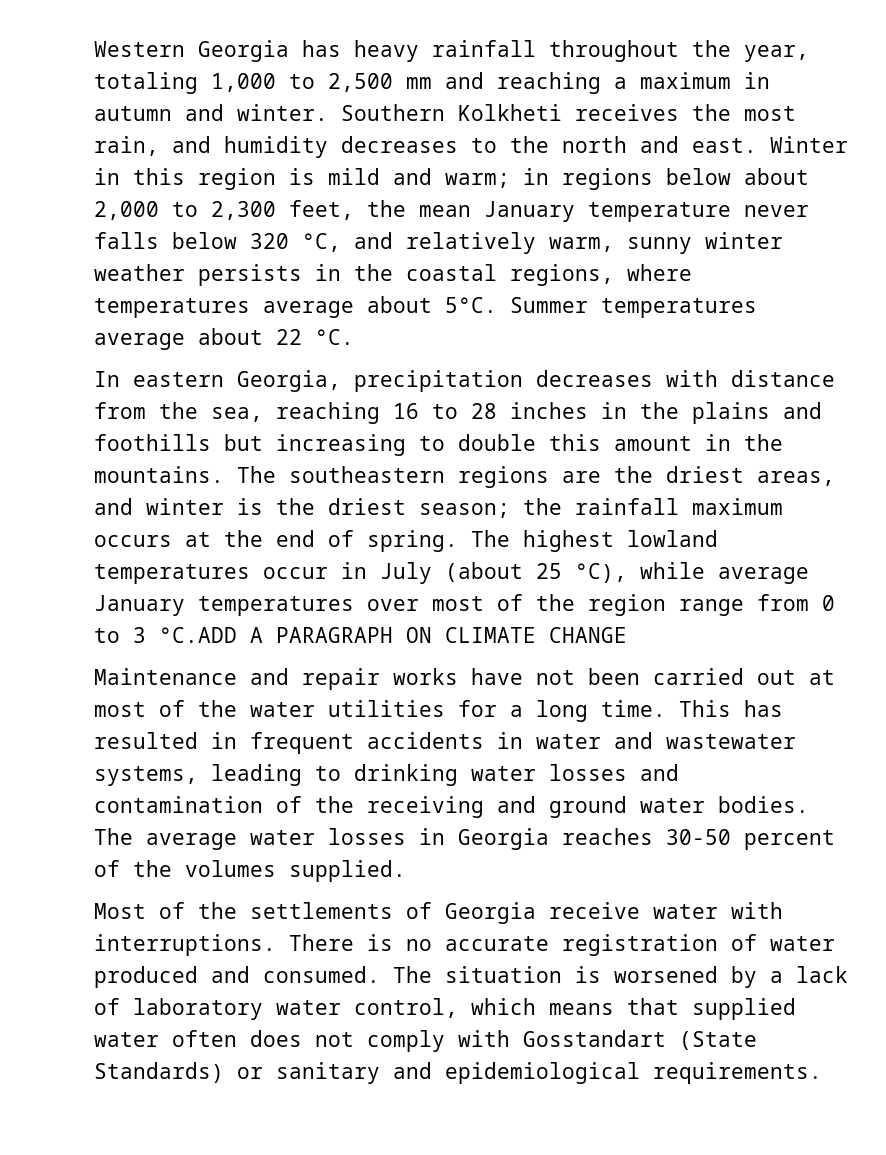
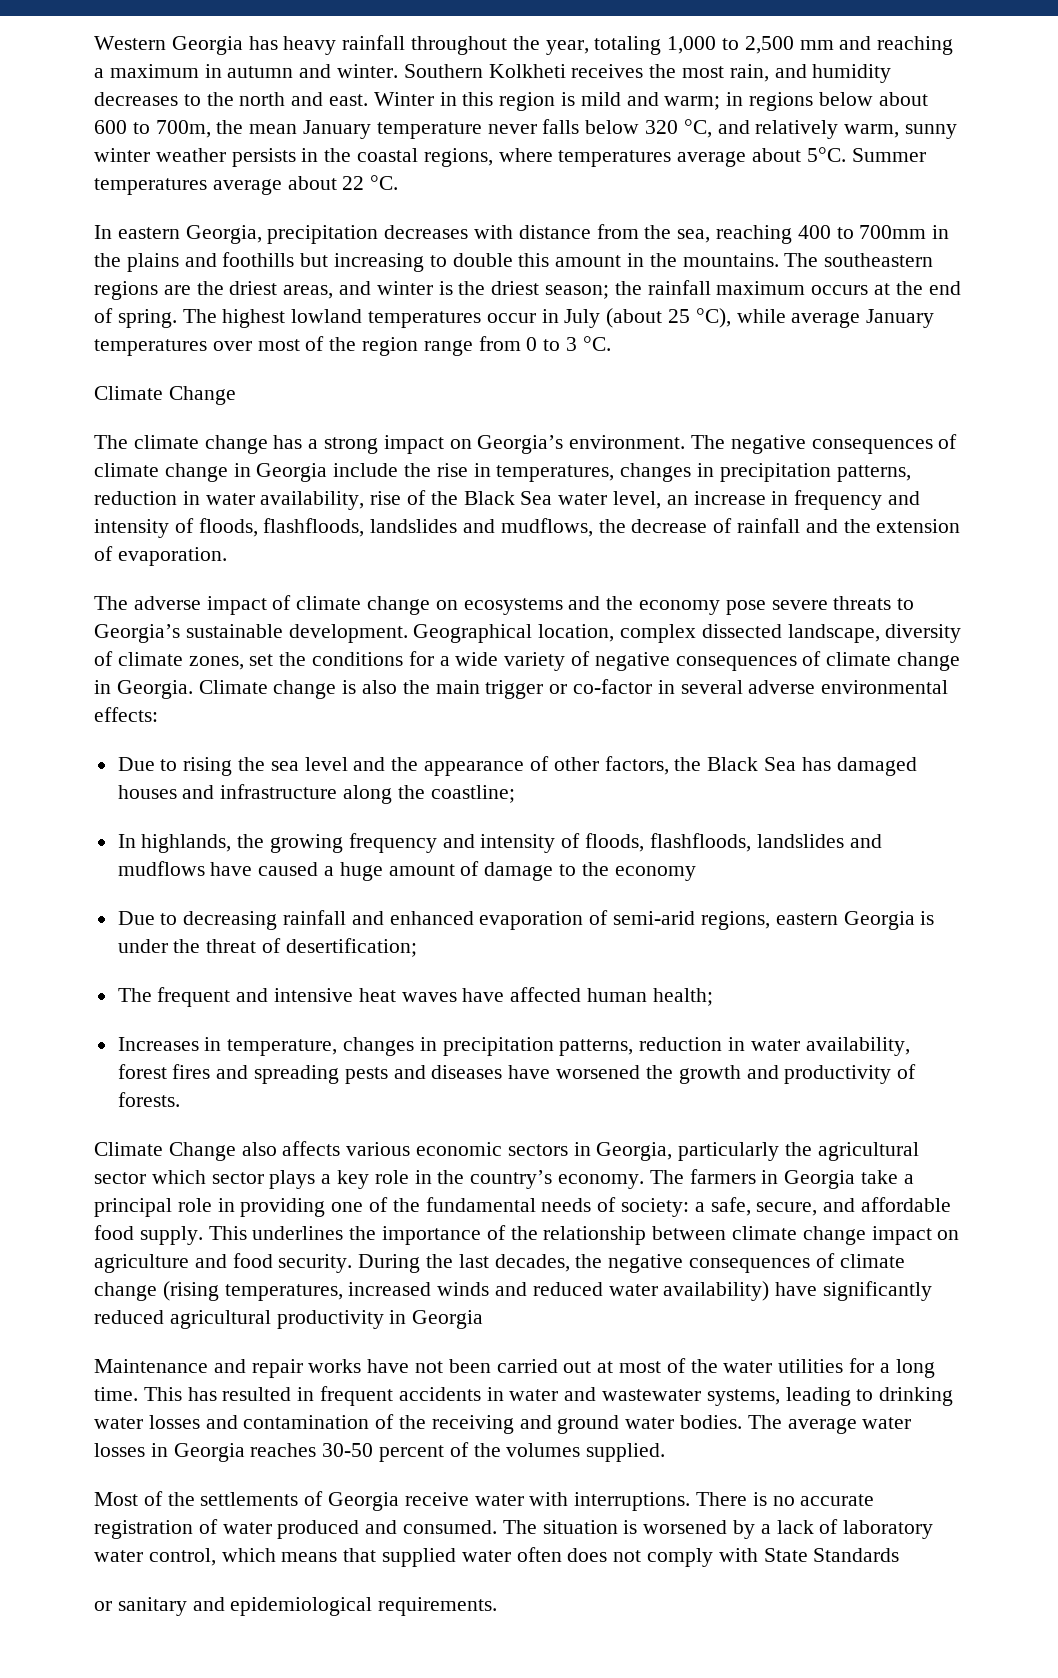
- Winter in this region is mild and warm; in regions below about 2,000 to 2,300 feet, the mean January temperature never falls below 320 °C, and relatively warm, sunny winter weather persists in the coastal regions, where temperatures average about 5°C.
+ Winter in this region is mild and warm; in regions below about 600 to 700m, the mean January temperature never falls below 320 °C, and relatively warm, sunny winter weather persists in the coastal regions, where temperatures average about 5°C.
- In eastern Georgia, precipitation decreases with distance from the sea, reaching 16 to 28 inches in the plains and foothills but increasing to double this amount in the mountains.
+ In eastern Georgia, precipitation decreases with distance from the sea, reaching 400 to 700mm in the plains and foothills but increasing to double this amount in the mountains.
- The highest lowland temperatures occur in July (about 25 °C), while average January temperatures over most of the region range from 0 to 3 °C.ADD A PARAGRAPH ON CLIMATE CHANGE
+ The highest lowland temperatures occur in July (about 25 °C), while average January temperatures over most of the region range from 0 to 3 °C.
+ Climate Change
+ The climate change has a strong impact on Georgia’s environment. The negative consequences of climate change in Georgia include the rise in temperatures, changes in precipitation patterns, reduction in water availability, rise of the Black Sea water level, an increase in frequency and intensity of floods, flashfloods, landslides and mudflows, the decrease of rainfall and the extension of evaporation.
+ The adverse impact of climate change on ecosystems and the economy pose severe threats to Georgia’s sustainable development. Geographical location, complex dissected landscape, diversity of climate zones, set the conditions for a wide variety of negative consequences of climate change in Georgia. Climate change is also the main trigger or co-factor in several adverse environmental effects:
+ Due to rising the sea level and the appearance of other factors, the Black Sea has damaged houses and infrastructure along the coastline;
+ In highlands, the growing frequency and intensity of floods, flashfloods, landslides and mudflows have caused a huge amount of damage to the economy
+ Due to decreasing rainfall and enhanced evaporation of semi-arid regions, eastern Georgia is under the threat of desertification;
+ The frequent and intensive heat waves have affected human health;
+ Increases in temperature, changes in precipitation patterns, reduction in water availability, forest fires and spreading pests and diseases have worsened the growth and productivity of forests.
+ Climate Change also affects various economic sectors in Georgia, particularly the agricultural sector which sector plays a key role in the country’s economy. The farmers in Georgia take a principal role in providing one of the fundamental needs of society: a safe, secure, and affordable food supply. This underlines the importance of the relationship between climate change impact on agriculture and food security. During the last decades, the negative consequences of climate change (rising temperatures, increased winds and reduced water availability) have significantly reduced agricultural productivity in Georgia
- The situation is worsened by a lack of laboratory water control, which means that supplied water often does not comply with Gosstandart (State Standards) or sanitary and epidemiological requirements.
+ The situation is worsened by a lack of laboratory water control, which means that supplied water often does not comply with State Standards
+ or sanitary and epidemiological requirements.

